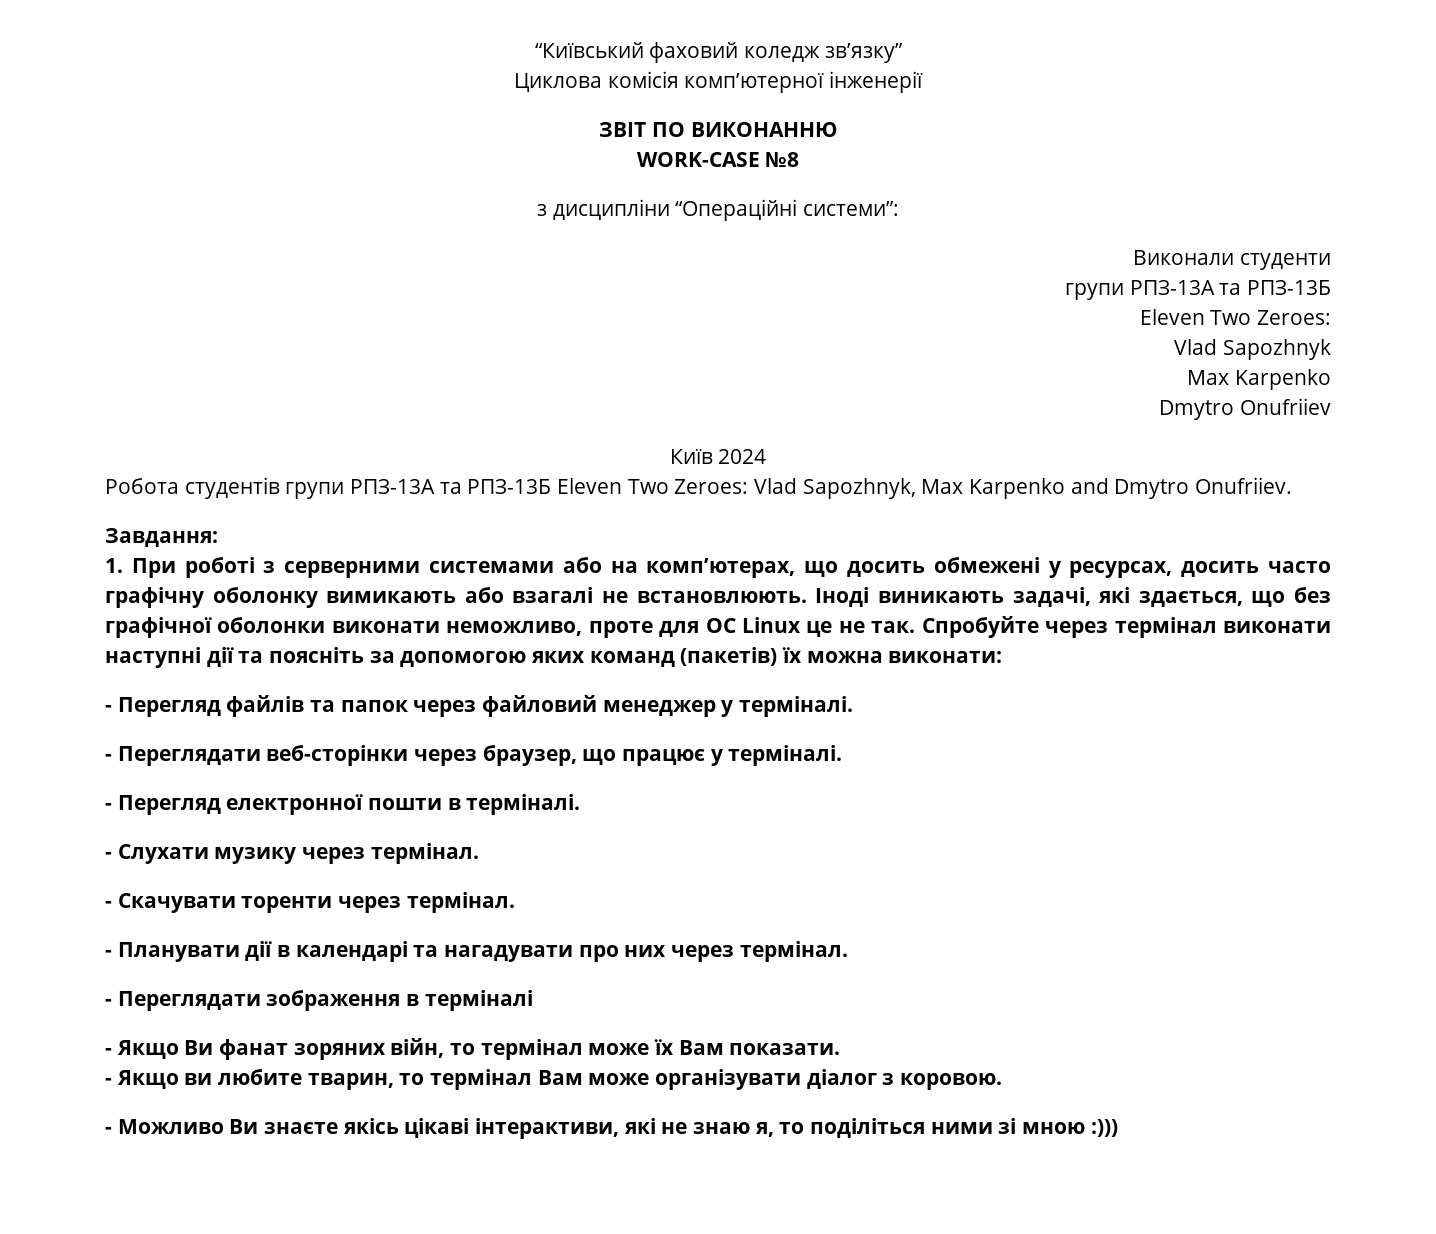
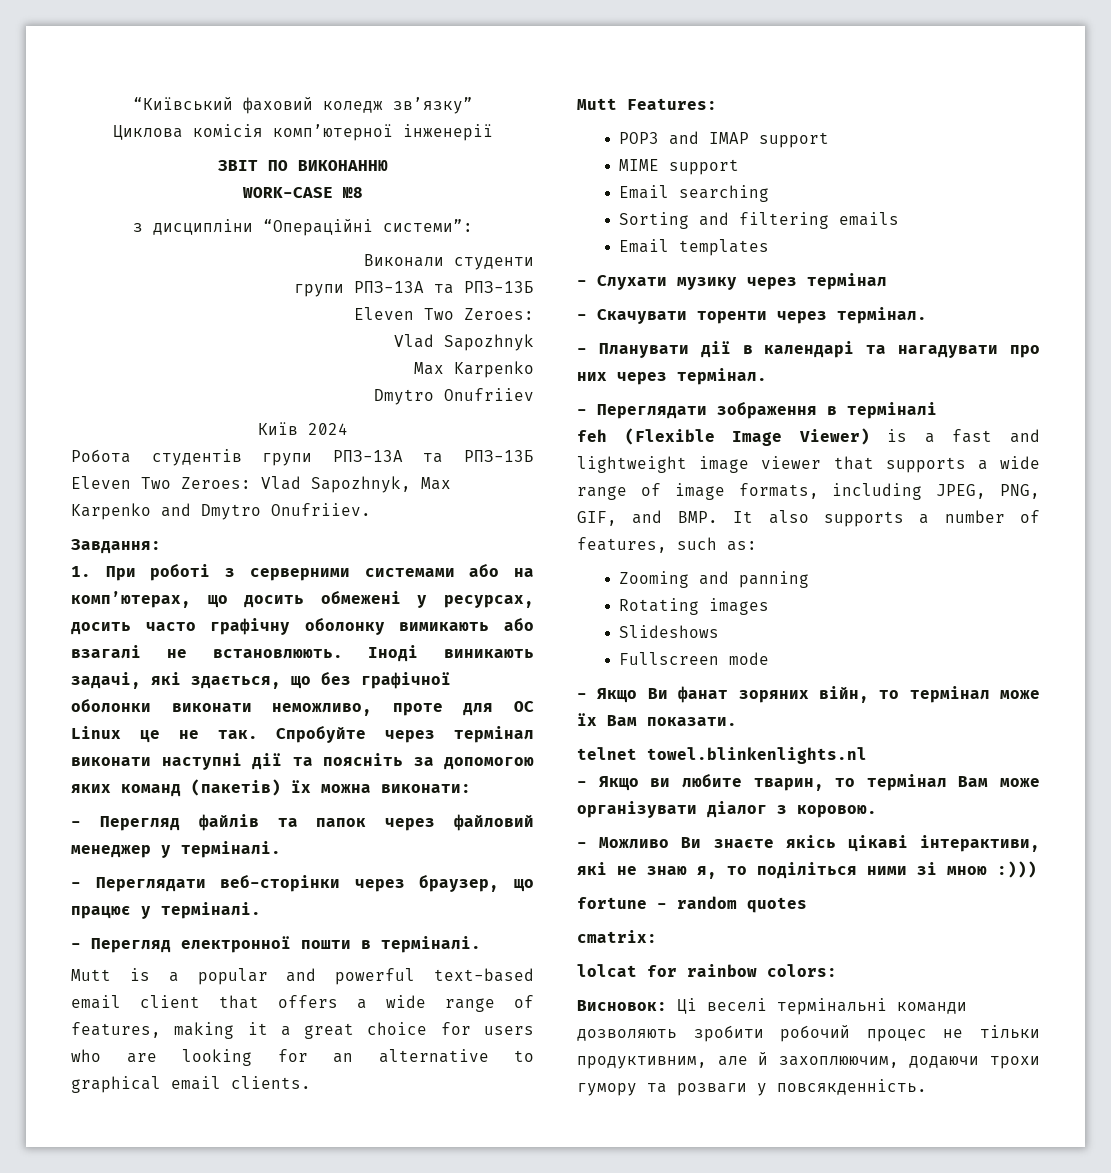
+ Mutt is a popular and powerful text-based email client that offers a wide range of features, making it a great choice for users who are looking for an alternative to graphical email clients.
+ Mutt Features:
+ POP3 and IMAP support
+ MIME support
+ Email searching
+ Sorting and filtering emails
+ Email templates
- - Слухати музику через термінал.
+ - Слухати музику через термінал
+ feh (Flexible Image Viewer) is a fast and lightweight image viewer that supports a wide range of image formats, including JPEG, PNG, GIF, and BMP. It also supports a number of features, such as:
+ Zooming and panning
+ Rotating images
+ Slideshows
+ Fullscreen mode
+ telnet towel.blinkenlights.nl
+ fortune - random quotes
+ cmatrix:
+ lolcat for rainbow colors:
+ Висновок: Ці веселі термінальні команди дозволяють зробити робочий процес не тільки продуктивним, але й захоплюючим, додаючи трохи гумору та розваги у повсякденність.

